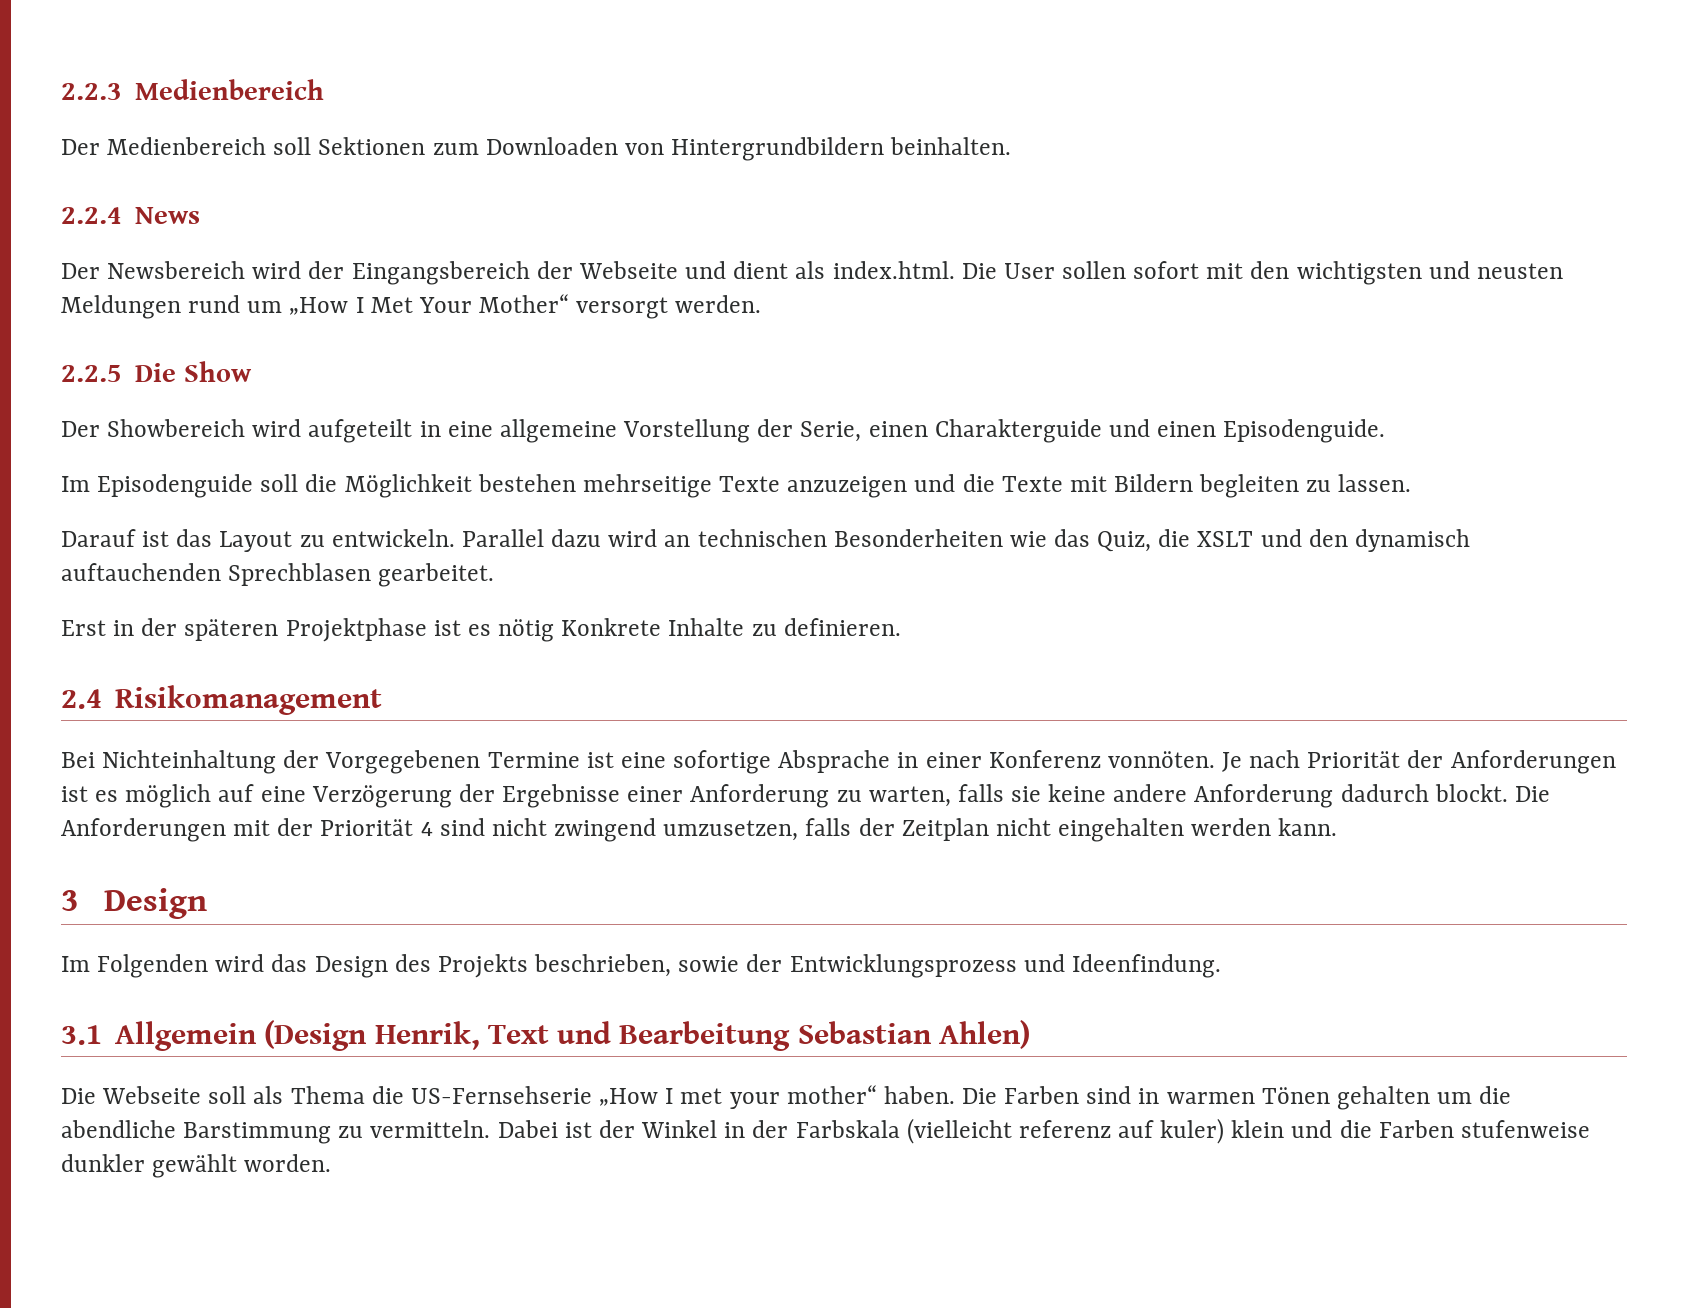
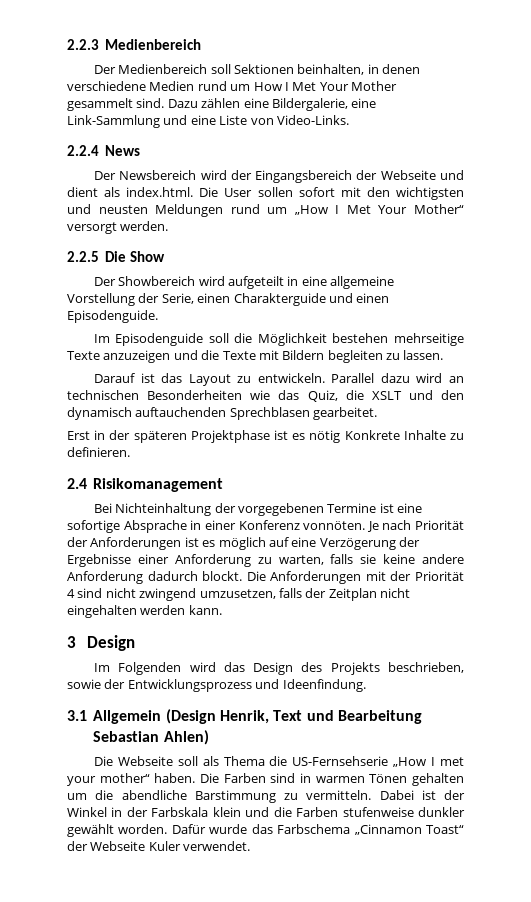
- Der Medienbereich soll Sektionen zum Downloaden von Hintergrundbildern beinhalten.
+ Der Medienbereich soll Sektionen beinhalten, in denen verschiedene Medien rund um How I Met Your Mother gesammelt sind. Dazu zählen eine Bildergalerie, eine Link-Sammlung und eine Liste von Video-Links.
- Bei Nichteinhaltung der Vorgegebenen Termine ist eine sofortige Absprache in einer Konferenz vonnöten.
+ Bei Nichteinhaltung der vorgegebenen Termine ist eine sofortige Absprache in einer Konferenz vonnöten.
- Dabei ist der Winkel in der Farbskala (vielleicht referenz auf kuler) klein und die Farben stufenweise dunkler gewählt worden.
+ Dabei ist der Winkel in der Farbskala klein und die Farben stufenweise dunkler gewählt worden.
+ Dafür wurde das Farbschema „Cinnamon Toast“ der Webseite Kuler verwendet.

